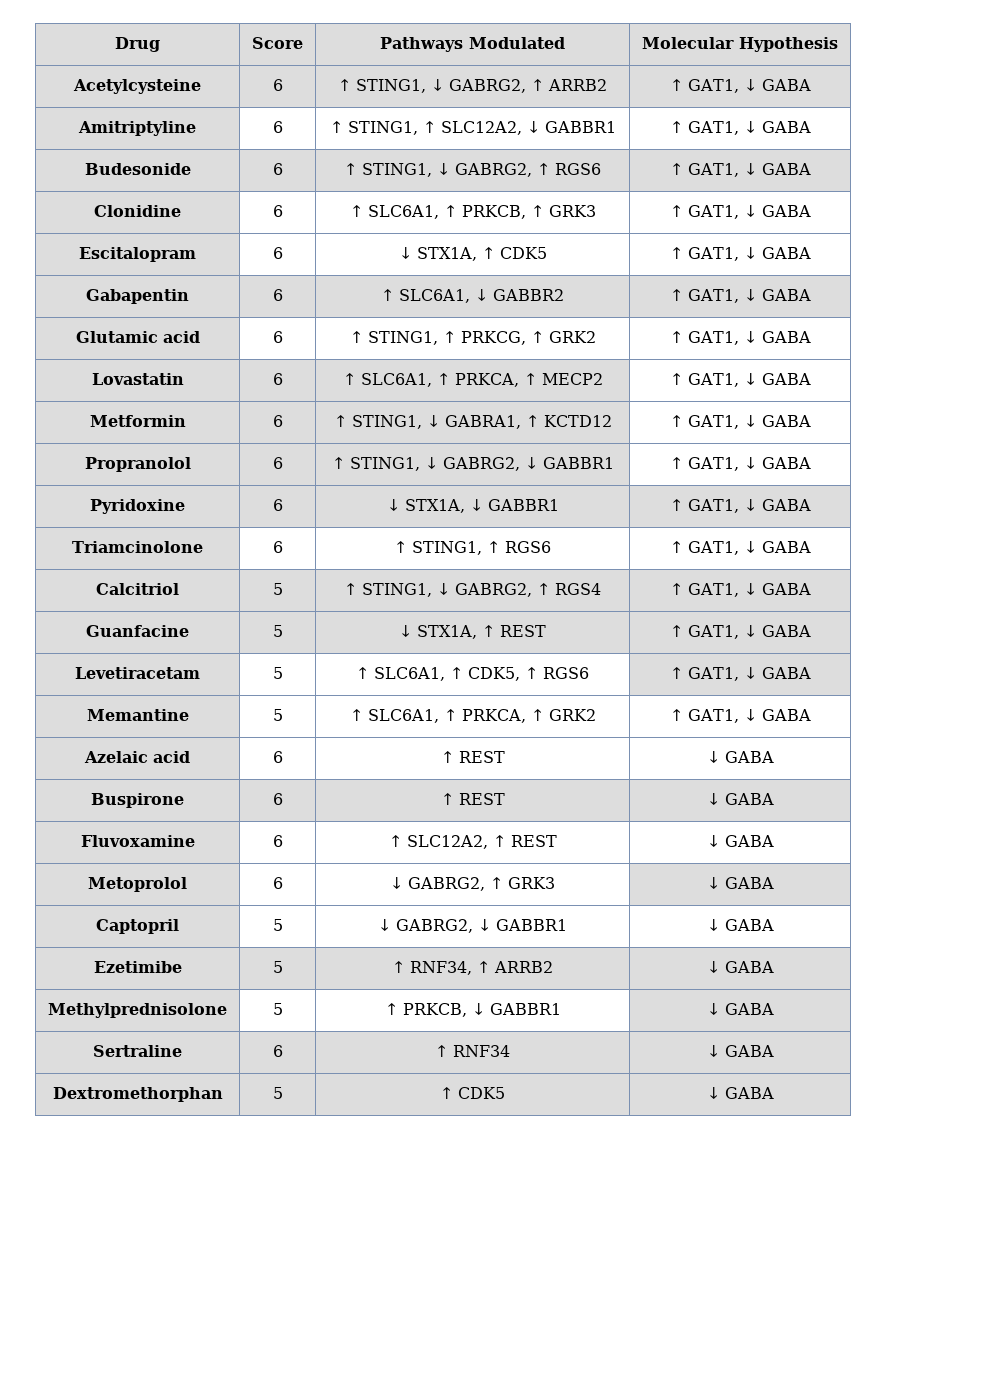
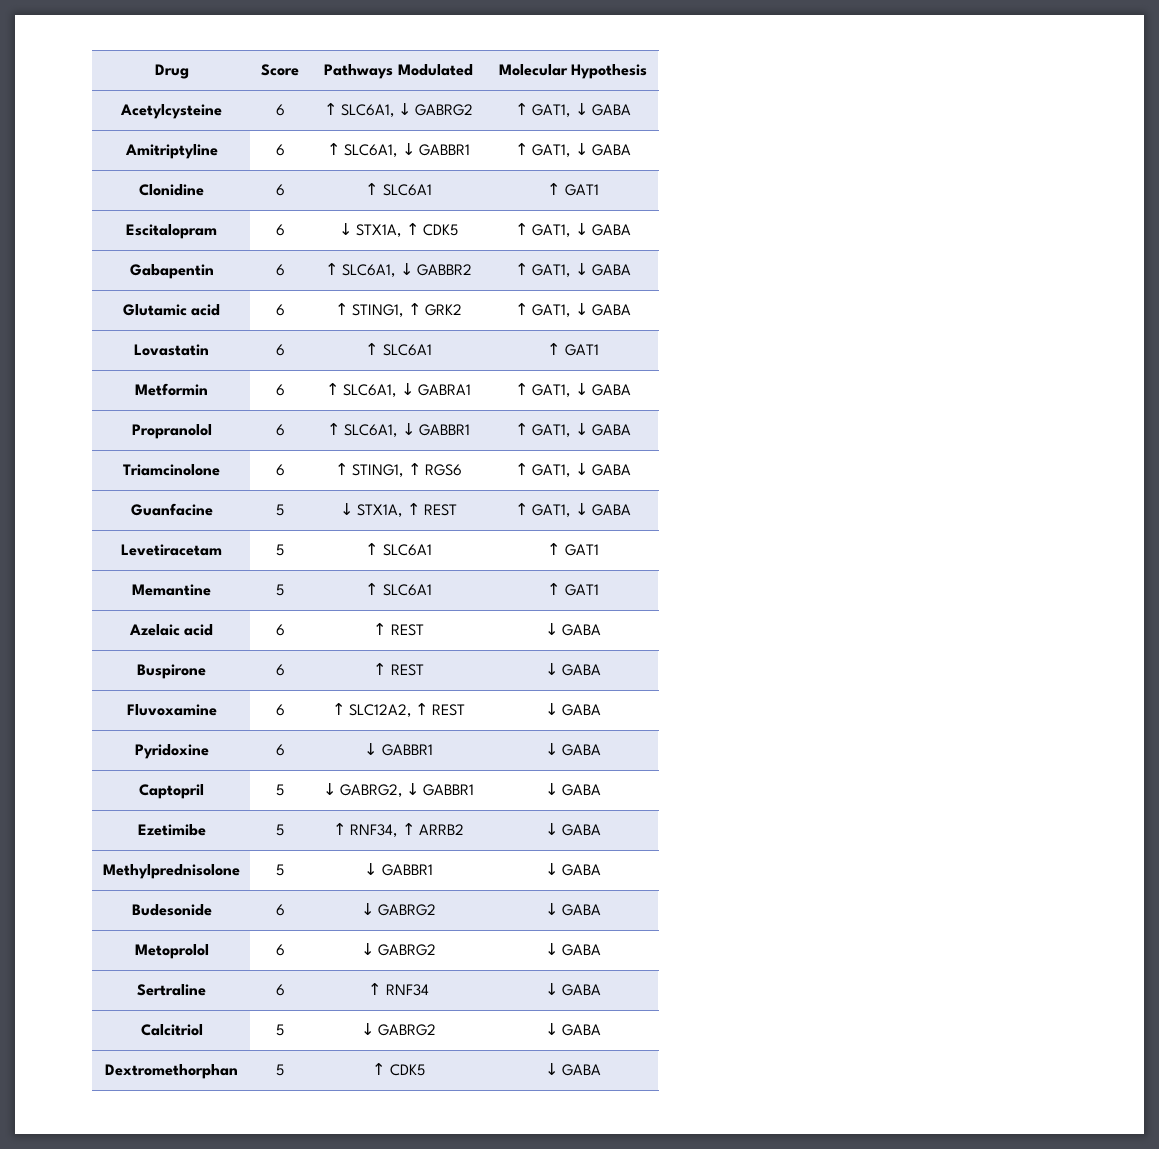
- Acetylcysteine | 6 | ↑ STING1, ↓ GABRG2, ↑ ARRB2 | ↑ GAT1, ↓ GABA
+ Acetylcysteine | 6 | ↑ SLC6A1, ↓ GABRG2 | ↑ GAT1, ↓ GABA
- Amitriptyline | 6 | ↑ STING1, ↑ SLC12A2, ↓ GABBR1 | ↑ GAT1, ↓ GABA
- Budesonide | 6 | ↑ STING1, ↓ GABRG2, ↑ RGS6 | ↑ GAT1, ↓ GABA
- Clonidine | 6 | ↑ SLC6A1, ↑ PRKCB, ↑ GRK3 | ↑ GAT1, ↓ GABA
+ Amitriptyline | 6 | ↑ SLC6A1, ↓ GABBR1 | ↑ GAT1, ↓ GABA
+ Clonidine | 6 | ↑ SLC6A1 | ↑ GAT1
- Glutamic acid | 6 | ↑ STING1, ↑ PRKCG, ↑ GRK2 | ↑ GAT1, ↓ GABA
+ Glutamic acid | 6 | ↑ STING1, ↑ GRK2 | ↑ GAT1, ↓ GABA
- Lovastatin | 6 | ↑ SLC6A1, ↑ PRKCA, ↑ MECP2 | ↑ GAT1, ↓ GABA
- Metformin | 6 | ↑ STING1, ↓ GABRA1, ↑ KCTD12 | ↑ GAT1, ↓ GABA
+ Lovastatin | 6 | ↑ SLC6A1 | ↑ GAT1
+ Metformin | 6 | ↑ SLC6A1, ↓ GABRA1 | ↑ GAT1, ↓ GABA
- Propranolol | 6 | ↑ STING1, ↓ GABRG2, ↓ GABBR1 | ↑ GAT1, ↓ GABA
- Pyridoxine | 6 | ↓ STX1A, ↓ GABBR1 | ↑ GAT1, ↓ GABA
+ Propranolol | 6 | ↑ SLC6A1, ↓ GABBR1 | ↑ GAT1, ↓ GABA
- Calcitriol | 5 | ↑ STING1, ↓ GABRG2, ↑ RGS4 | ↑ GAT1, ↓ GABA
- Levetiracetam | 5 | ↑ SLC6A1, ↑ CDK5, ↑ RGS6 | ↑ GAT1, ↓ GABA
- Memantine | 5 | ↑ SLC6A1, ↑ PRKCA, ↑ GRK2 | ↑ GAT1, ↓ GABA
+ Levetiracetam | 5 | ↑ SLC6A1 | ↑ GAT1
+ Memantine | 5 | ↑ SLC6A1 | ↑ GAT1
- Metoprolol | 6 | ↓ GABRG2, ↑ GRK3 | ↓ GABA
+ Pyridoxine | 6 | ↓ GABBR1 | ↓ GABA
- Methylprednisolone | 5 | ↑ PRKCB, ↓ GABBR1 | ↓ GABA
+ Methylprednisolone | 5 | ↓ GABBR1 | ↓ GABA
+ Budesonide | 6 | ↓ GABRG2 | ↓ GABA
+ Metoprolol | 6 | ↓ GABRG2 | ↓ GABA
+ Calcitriol | 5 | ↓ GABRG2 | ↓ GABA

